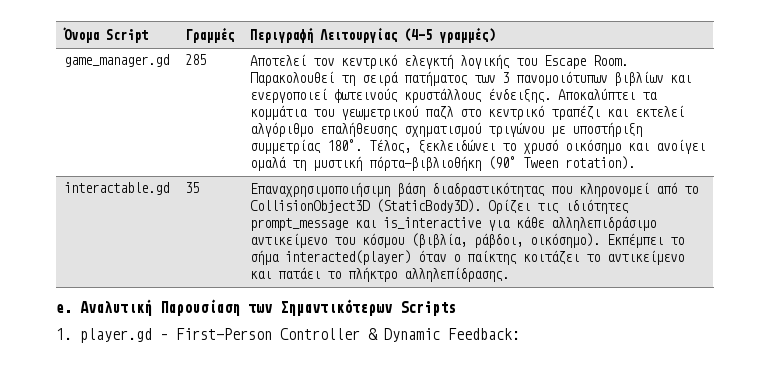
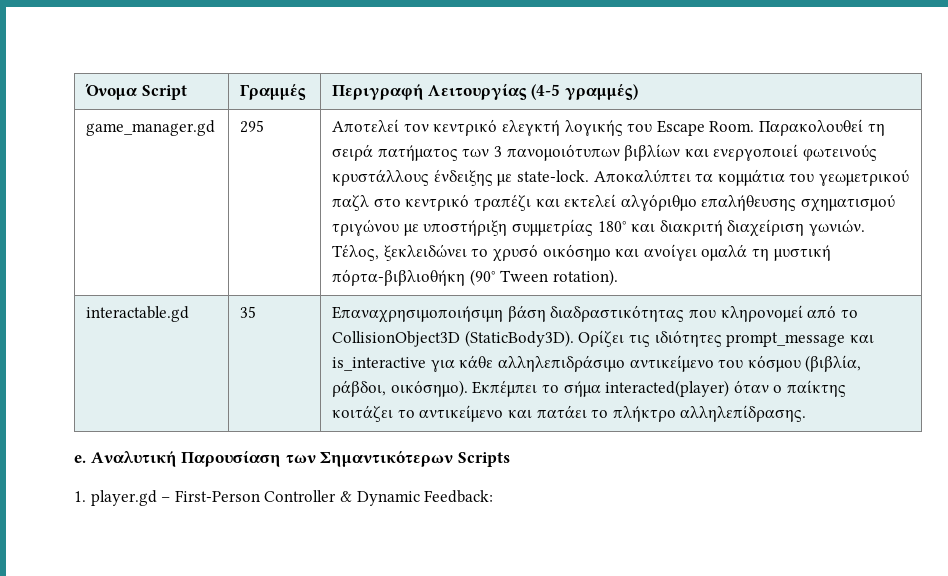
- 285
+ 295
- Παρακολουθεί τη σειρά πατήματος των 3 πανομοιότυπων βιβλίων και ενεργοποιεί φωτεινούς κρυστάλλους ένδειξης.
+ Παρακολουθεί τη σειρά πατήματος των 3 πανομοιότυπων βιβλίων και ενεργοποιεί φωτεινούς κρυστάλλους ένδειξης με state-lock.
- Αποκαλύπτει τα κομμάτια του γεωμετρικού παζλ στο κεντρικό τραπέζι και εκτελεί αλγόριθμο επαλήθευσης σχηματισμού τριγώνου με υποστήριξη συμμετρίας 180°.
+ Αποκαλύπτει τα κομμάτια του γεωμετρικού παζλ στο κεντρικό τραπέζι και εκτελεί αλγόριθμο επαλήθευσης σχηματισμού τριγώνου με υποστήριξη συμμετρίας 180° και διακριτή διαχείριση γωνιών.

